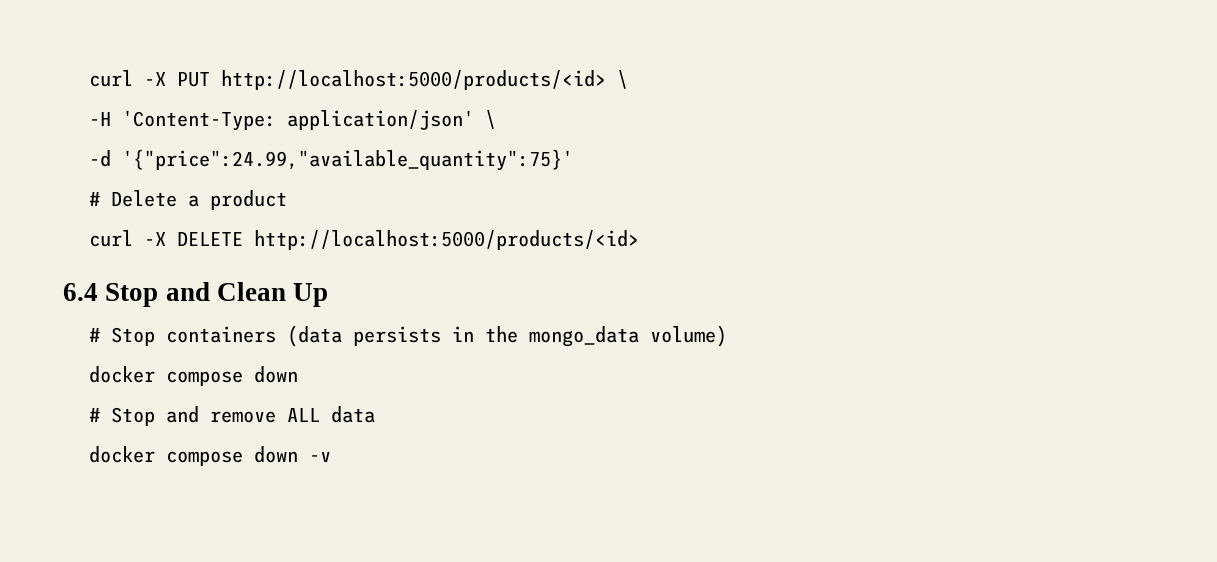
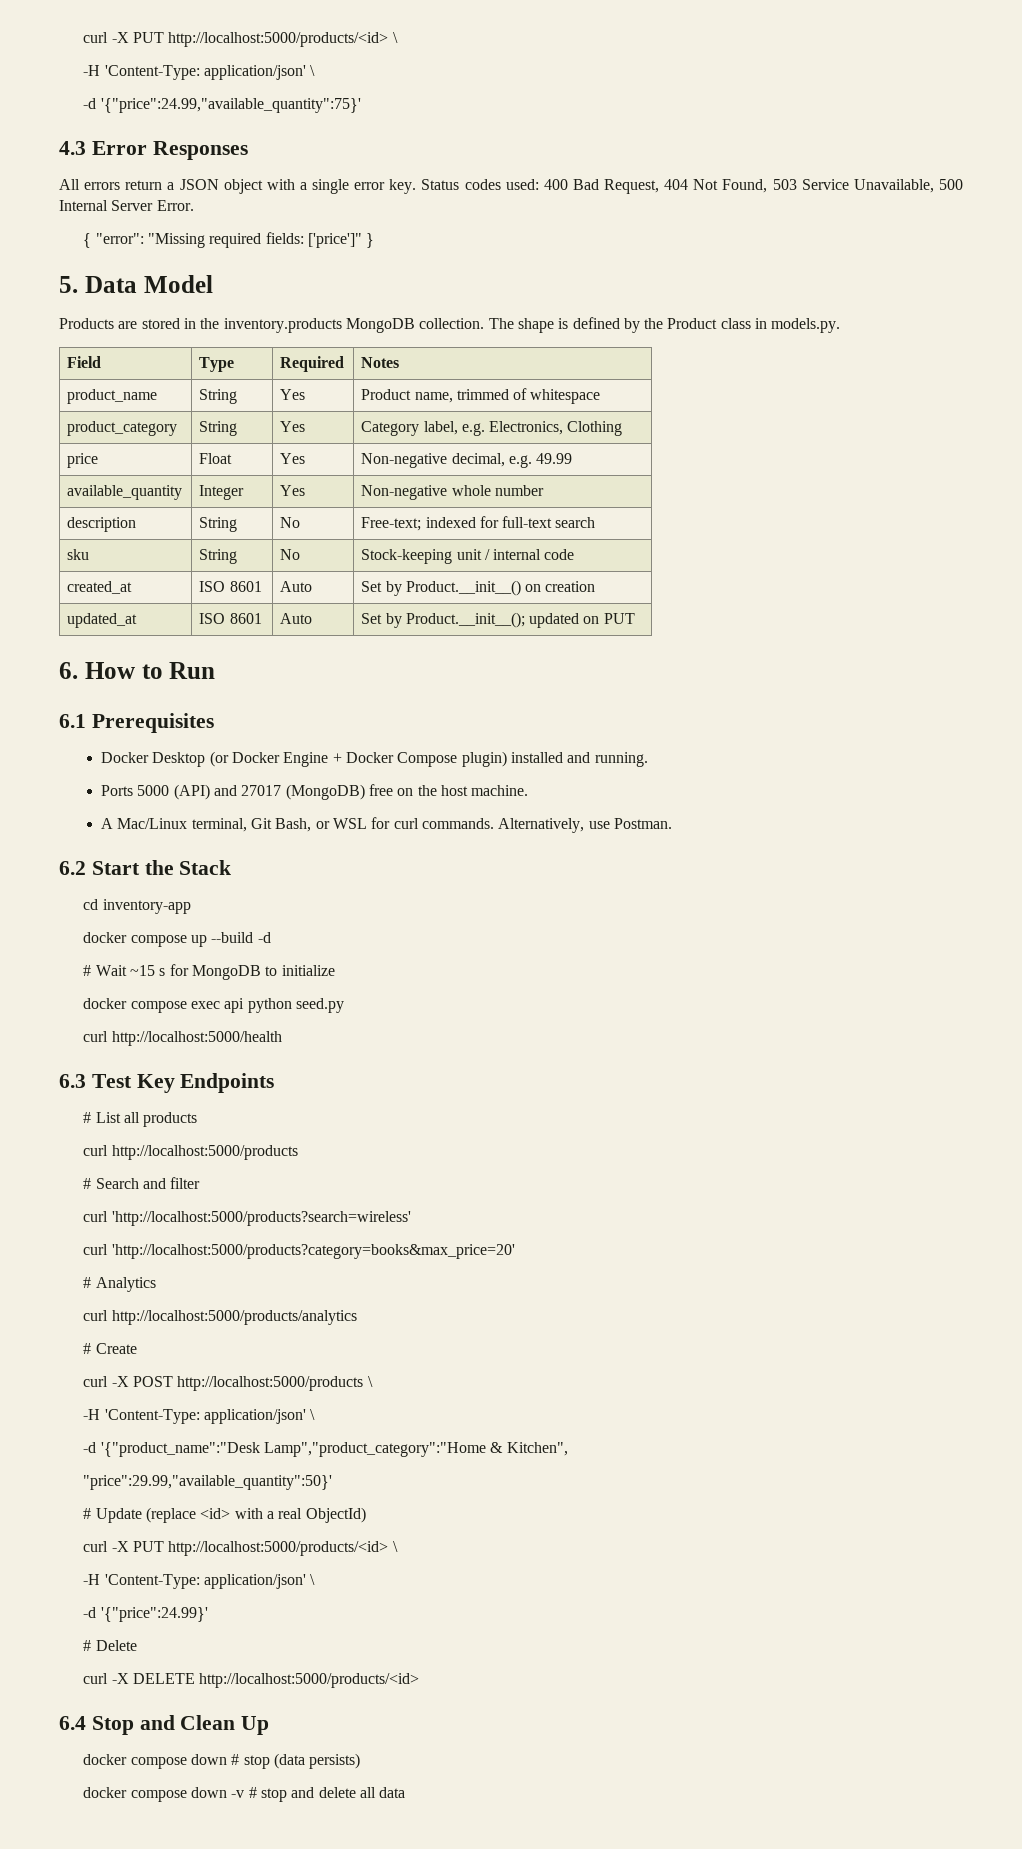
+ 4.3 Error Responses
+ All errors return a JSON object with a single error key. Status codes used: 400 Bad Request, 404 Not Found, 503 Service Unavailable, 500 Internal Server Error.
+ { "error": "Missing required fields: ['price']" }
+ 5. Data Model
+ Products are stored in the inventory.products MongoDB collection. The shape is defined by the Product class in models.py.
+ Field | Type | Required | Notes
+ product_name | String | Yes | Product name, trimmed of whitespace
+ product_category | String | Yes | Category label, e.g. Electronics, Clothing
+ price | Float | Yes | Non-negative decimal, e.g. 49.99
+ available_quantity | Integer | Yes | Non-negative whole number
+ description | String | No | Free-text; indexed for full-text search
+ sku | String | No | Stock-keeping unit / internal code
+ created_at | ISO 8601 | Auto | Set by Product.__init__() on creation
+ updated_at | ISO 8601 | Auto | Set by Product.__init__(); updated on PUT
+ 6. How to Run
+ 6.1 Prerequisites
+ Docker Desktop (or Docker Engine + Docker Compose plugin) installed and running.
+ Ports 5000 (API) and 27017 (MongoDB) free on the host machine.
+ A Mac/Linux terminal, Git Bash, or WSL for curl commands. Alternatively, use Postman.
+ 6.2 Start the Stack
+ cd inventory-app
+ docker compose up --build -d
+ # Wait ~15 s for MongoDB to initialize
+ docker compose exec api python seed.py
+ curl http://localhost:5000/health
+ 6.3 Test Key Endpoints
+ # List all products
+ curl http://localhost:5000/products
+ # Search and filter
+ curl 'http://localhost:5000/products?search=wireless'
+ curl 'http://localhost:5000/products?category=books&max_price=20'
+ # Analytics
+ curl http://localhost:5000/products/analytics
+ # Create
+ curl -X POST http://localhost:5000/products \
+ -H 'Content-Type: application/json' \
+ -d '{"product_name":"Desk Lamp","product_category":"Home & Kitchen",
+ "price":29.99,"available_quantity":50}'
+ # Update (replace <id> with a real ObjectId)
+ curl -X PUT http://localhost:5000/products/<id> \
+ -H 'Content-Type: application/json' \
+ -d '{"price":24.99}'
- # Delete a product
+ # Delete
- # Stop containers (data persists in the mongo_data volume)
- docker compose down
- # Stop and remove ALL data
- docker compose down -v
+ docker compose down # stop (data persists)
+ docker compose down -v # stop and delete all data

